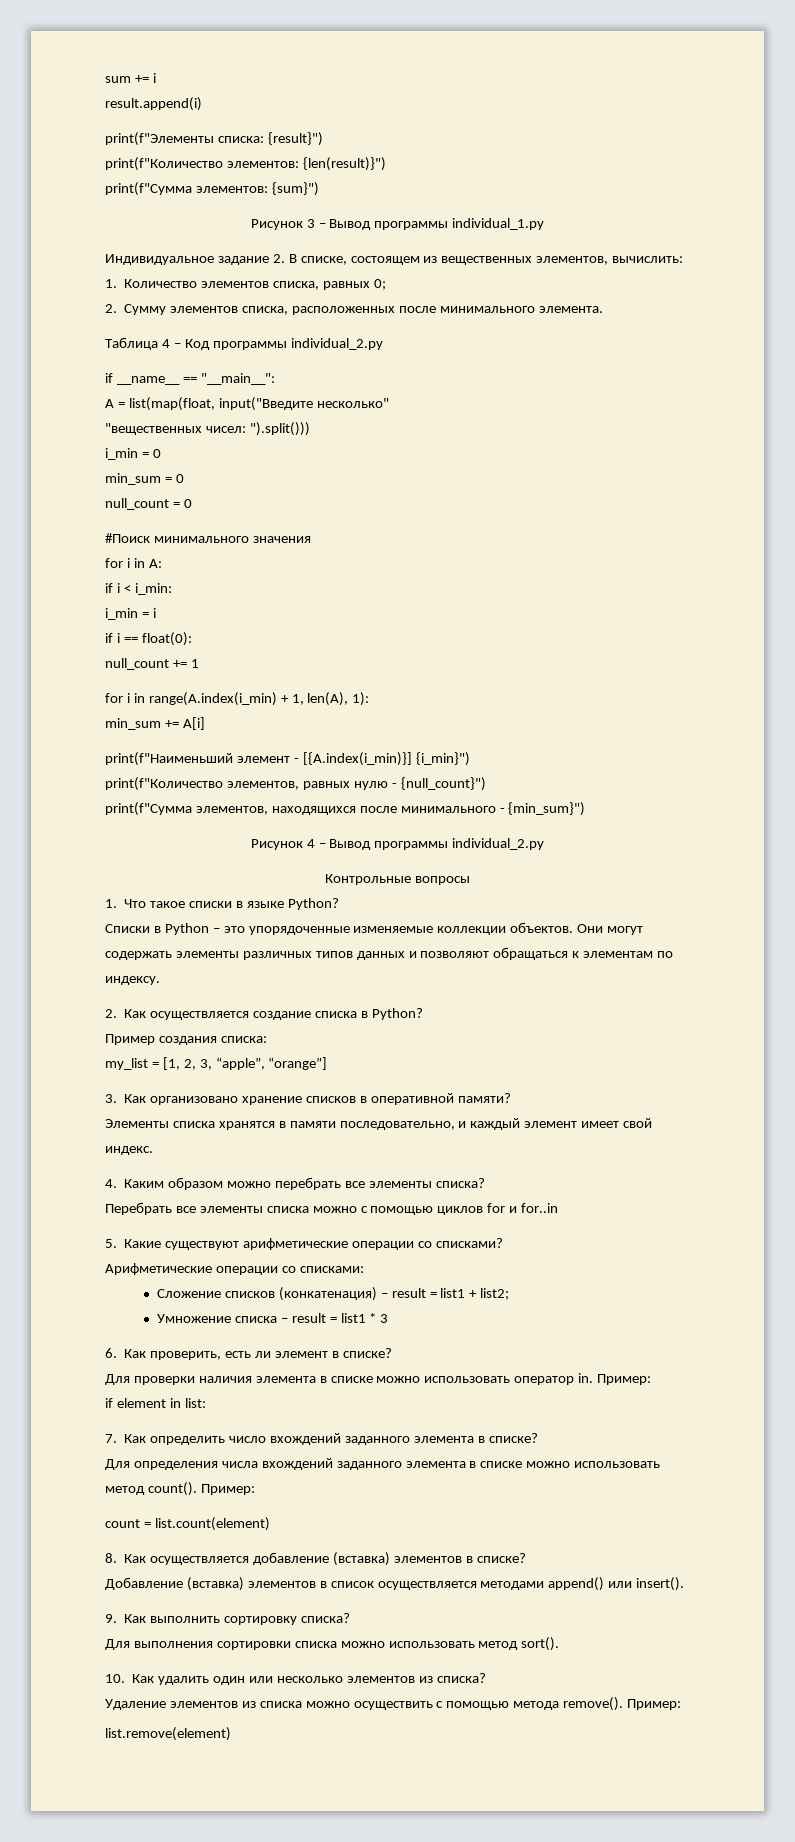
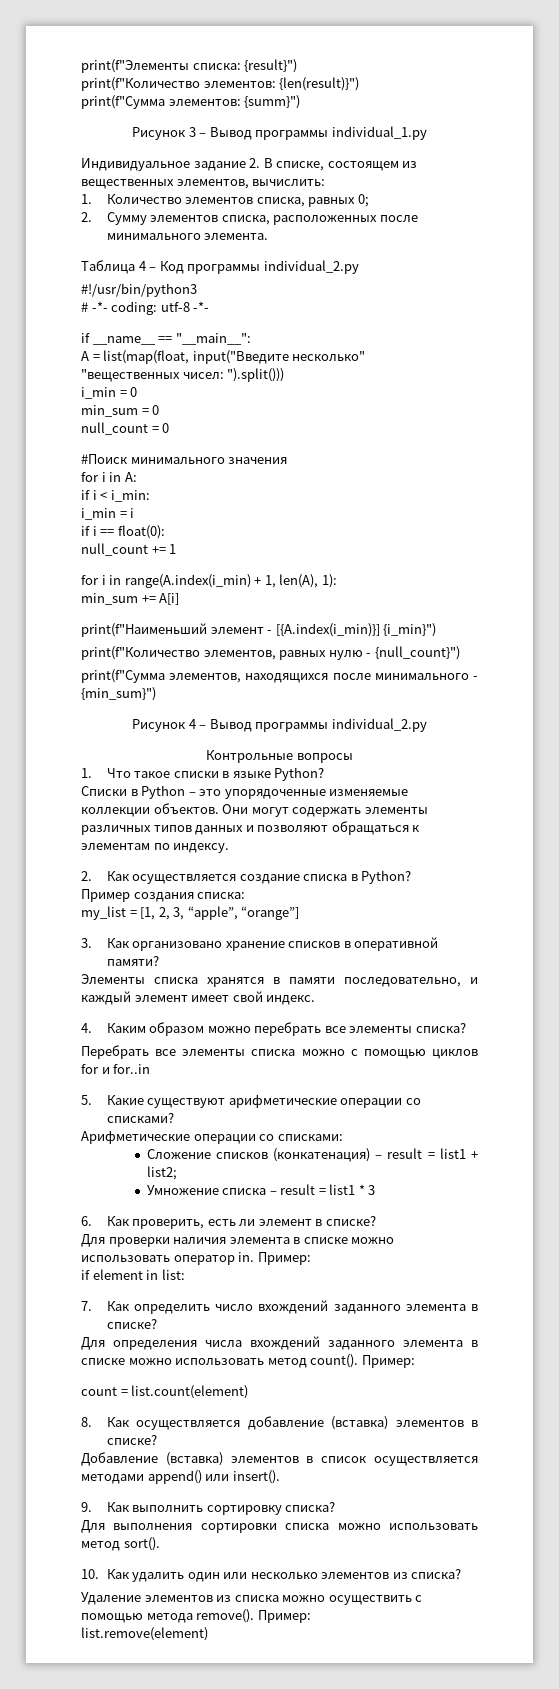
- sum += i
- result.append(i)
- print(f"Сумма элементов: {sum}")
+ print(f"Сумма элементов: {summ}")
+ #!/usr/bin/python3
+ # -*- coding: utf-8 -*-

